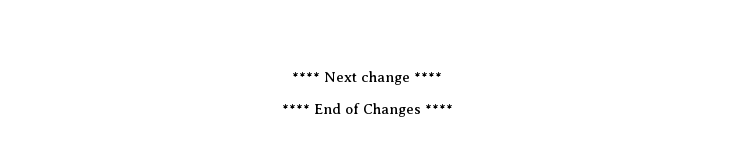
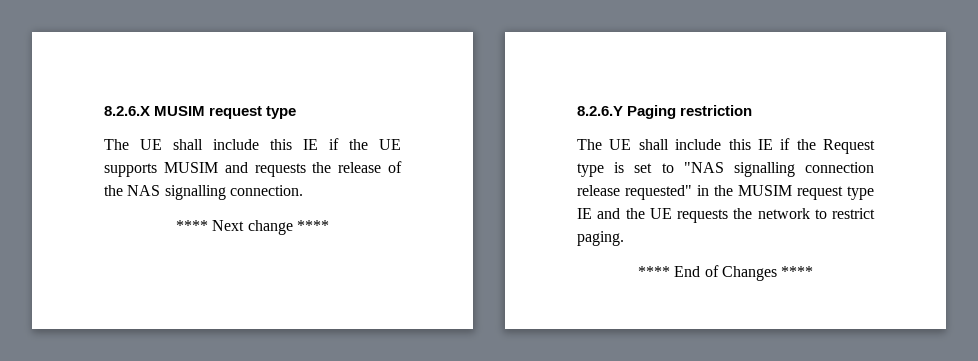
+ 8.2.6.X MUSIM request type
+ The UE shall include this IE if the UE supports MUSIM and requests the release of the NAS signalling connection.
  **** Next change ****
+ 8.2.6.Y Paging restriction
+ The UE shall include this IE if the Request type is set to "NAS signalling connection release requested" in the MUSIM request type IE and the UE requests the network to restrict paging.

